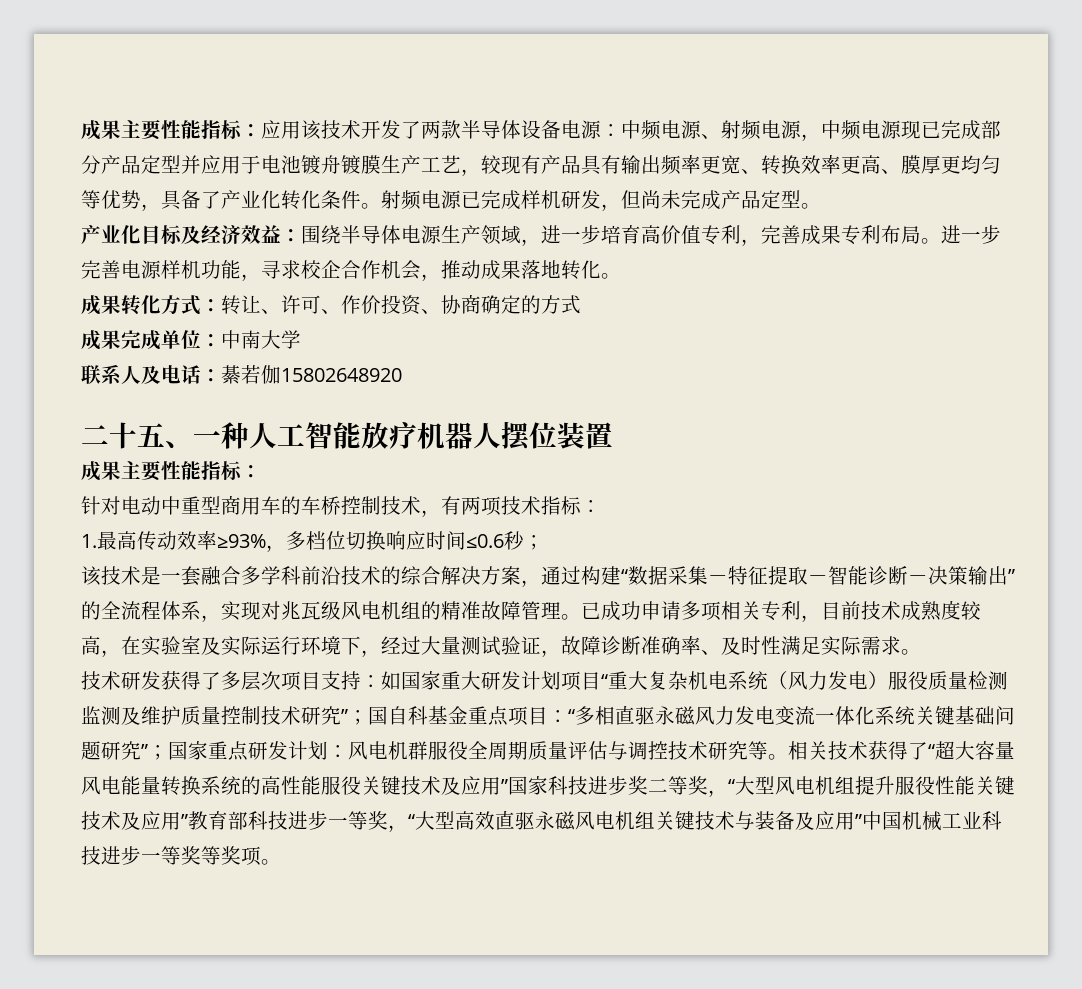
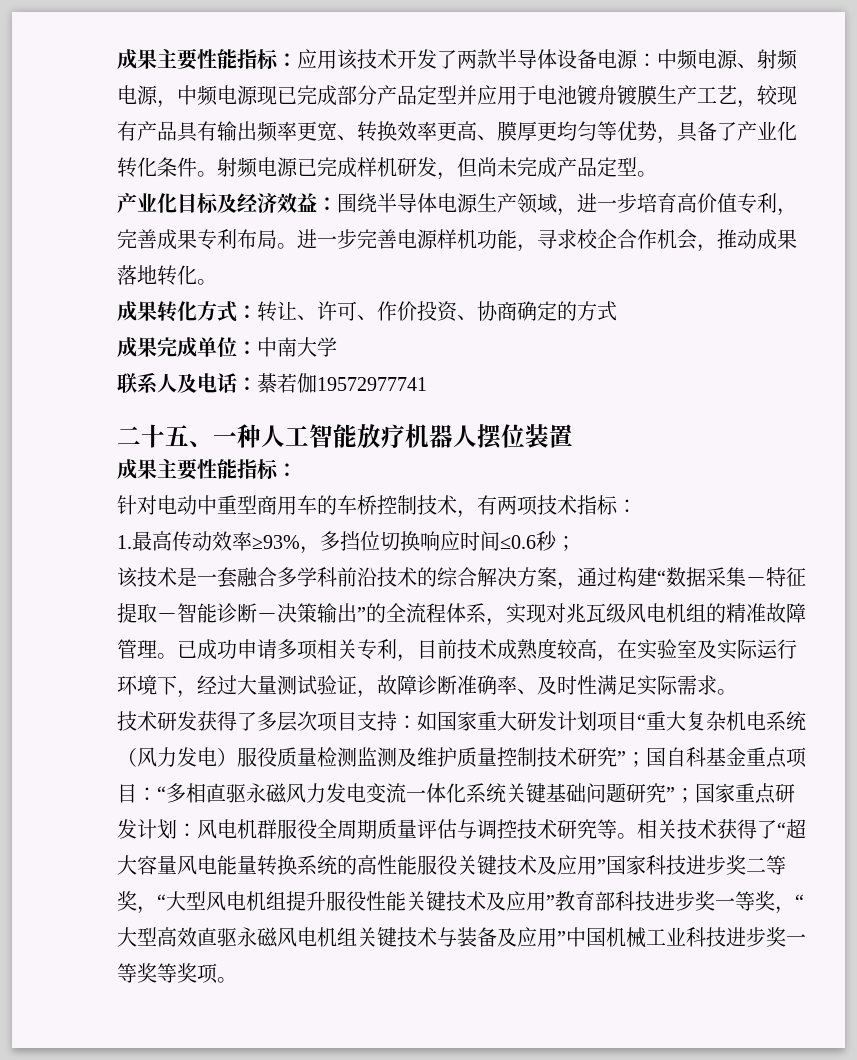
- 联系人及电话：綦若伽15802648920
+ 联系人及电话：綦若伽19572977741
- 1.最高传动效率≥93%，多档位切换响应时间≤0.6秒；
+ 1.最高传动效率≥93%，多挡位切换响应时间≤0.6秒；
- 相关技术获得了“超大容量风电能量转换系统的高性能服役关键技术及应用”国家科技进步奖二等奖，“大型风电机组提升服役性能关键技术及应用”教育部科技进步一等奖，“大型高效直驱永磁风电机组关键技术与装备及应用”中国机械工业科技进步一等奖等奖项。
+ 相关技术获得了“超大容量风电能量转换系统的高性能服役关键技术及应用”国家科技进步奖二等奖，“大型风电机组提升服役性能关键技术及应用”教育部科技进步奖一等奖，“大型高效直驱永磁风电机组关键技术与装备及应用”中国机械工业科技进步奖一等奖等奖项。

